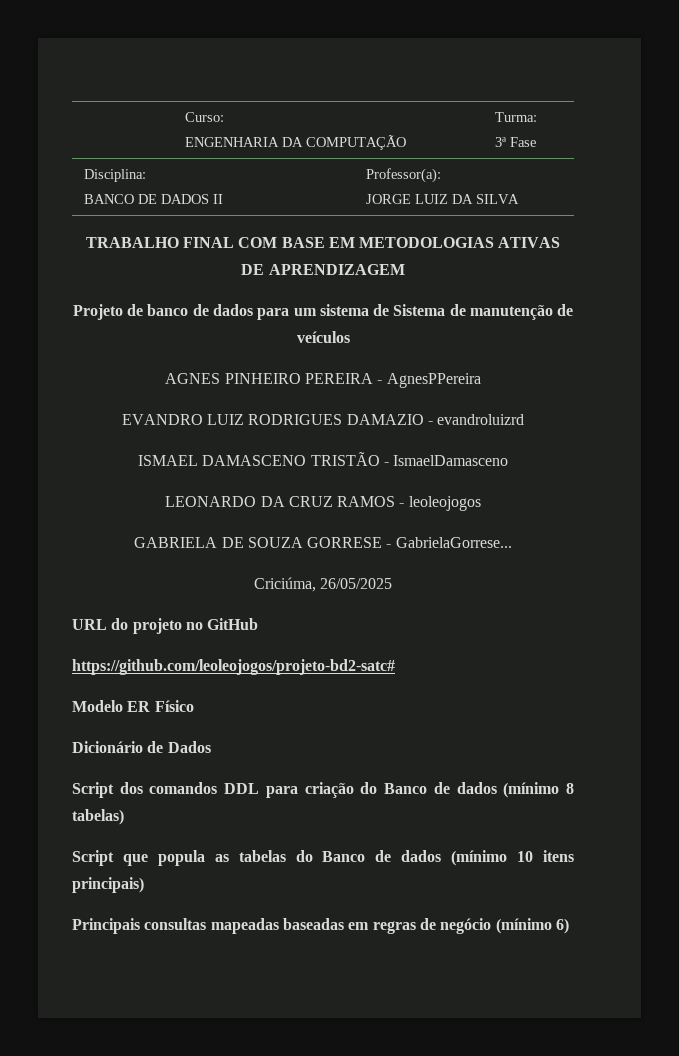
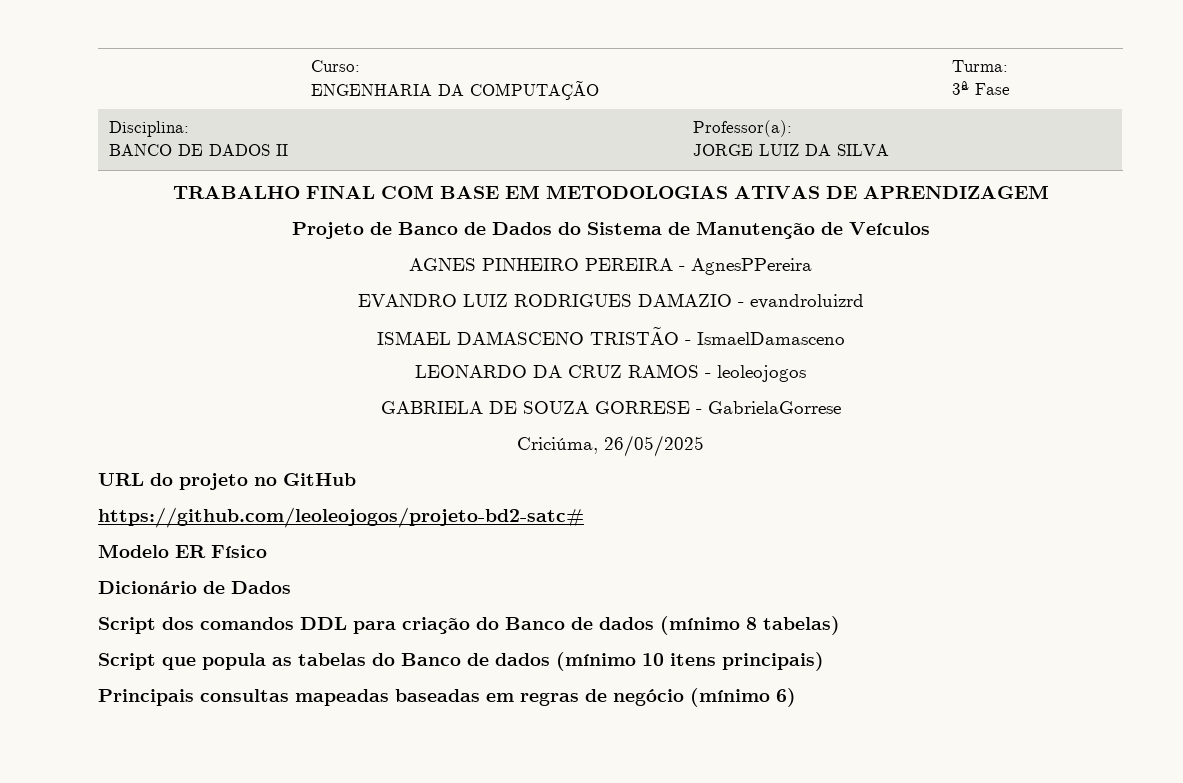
- Projeto de banco de dados para um sistema de Sistema de manutenção de veículos
+ Projeto de Banco de Dados do Sistema de Manutenção de Veículos
- GABRIELA DE SOUZA GORRESE - GabrielaGorrese...
+ GABRIELA DE SOUZA GORRESE - GabrielaGorrese

